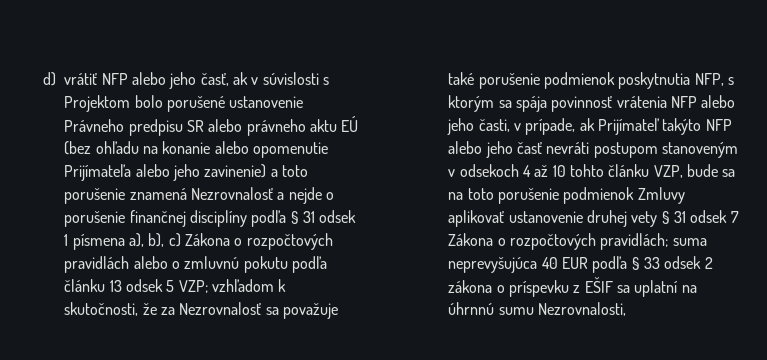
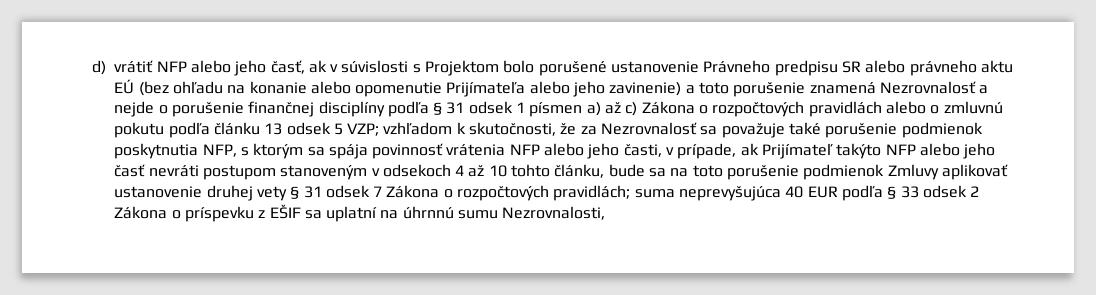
- d) vrátiť NFP alebo jeho časť, ak v súvislosti s Projektom bolo porušené ustanovenie Právneho predpisu SR alebo právneho aktu EÚ (bez ohľadu na konanie alebo opomenutie Prijímateľa alebo jeho zavinenie) a toto porušenie znamená Nezrovnalosť a nejde o porušenie finančnej disciplíny podľa § 31 odsek 1 písmena a), b), c) Zákona o rozpočtových pravidlách alebo o zmluvnú pokutu podľa článku 13 odsek 5 VZP;
+ d) vrátiť NFP alebo jeho časť, ak v súvislosti s Projektom bolo porušené ustanovenie Právneho predpisu SR alebo právneho aktu EÚ (bez ohľadu na konanie alebo opomenutie Prijímateľa alebo jeho zavinenie) a toto porušenie znamená Nezrovnalosť a nejde o porušenie finančnej disciplíny podľa § 31 odsek 1 písmen a) až c) Zákona o rozpočtových pravidlách alebo o zmluvnú pokutu podľa článku 13 odsek 5 VZP;
- vzhľadom k skutočnosti, že za Nezrovnalosť sa považuje také porušenie podmienok poskytnutia NFP, s ktorým sa spája povinnosť vrátenia NFP alebo jeho časti, v prípade, ak Prijímateľ takýto NFP alebo jeho časť nevráti postupom stanoveným v odsekoch 4 až 10 tohto článku VZP, bude sa na toto porušenie podmienok Zmluvy aplikovať ustanovenie druhej vety § 31 odsek 7 Zákona o rozpočtových pravidlách;
+ vzhľadom k skutočnosti, že za Nezrovnalosť sa považuje také porušenie podmienok poskytnutia NFP, s ktorým sa spája povinnosť vrátenia NFP alebo jeho časti, v prípade, ak Prijímateľ takýto NFP alebo jeho časť nevráti postupom stanoveným v odsekoch 4 až 10 tohto článku, bude sa na toto porušenie podmienok Zmluvy aplikovať ustanovenie druhej vety § 31 odsek 7 Zákona o rozpočtových pravidlách;
- suma neprevyšujúca 40 EUR podľa § 33 odsek 2 zákona o príspevku z EŠIF sa uplatní na úhrnnú sumu Nezrovnalosti,
+ suma neprevyšujúca 40 EUR podľa § 33 odsek 2 Zákona o príspevku z EŠIF sa uplatní na úhrnnú sumu Nezrovnalosti,

